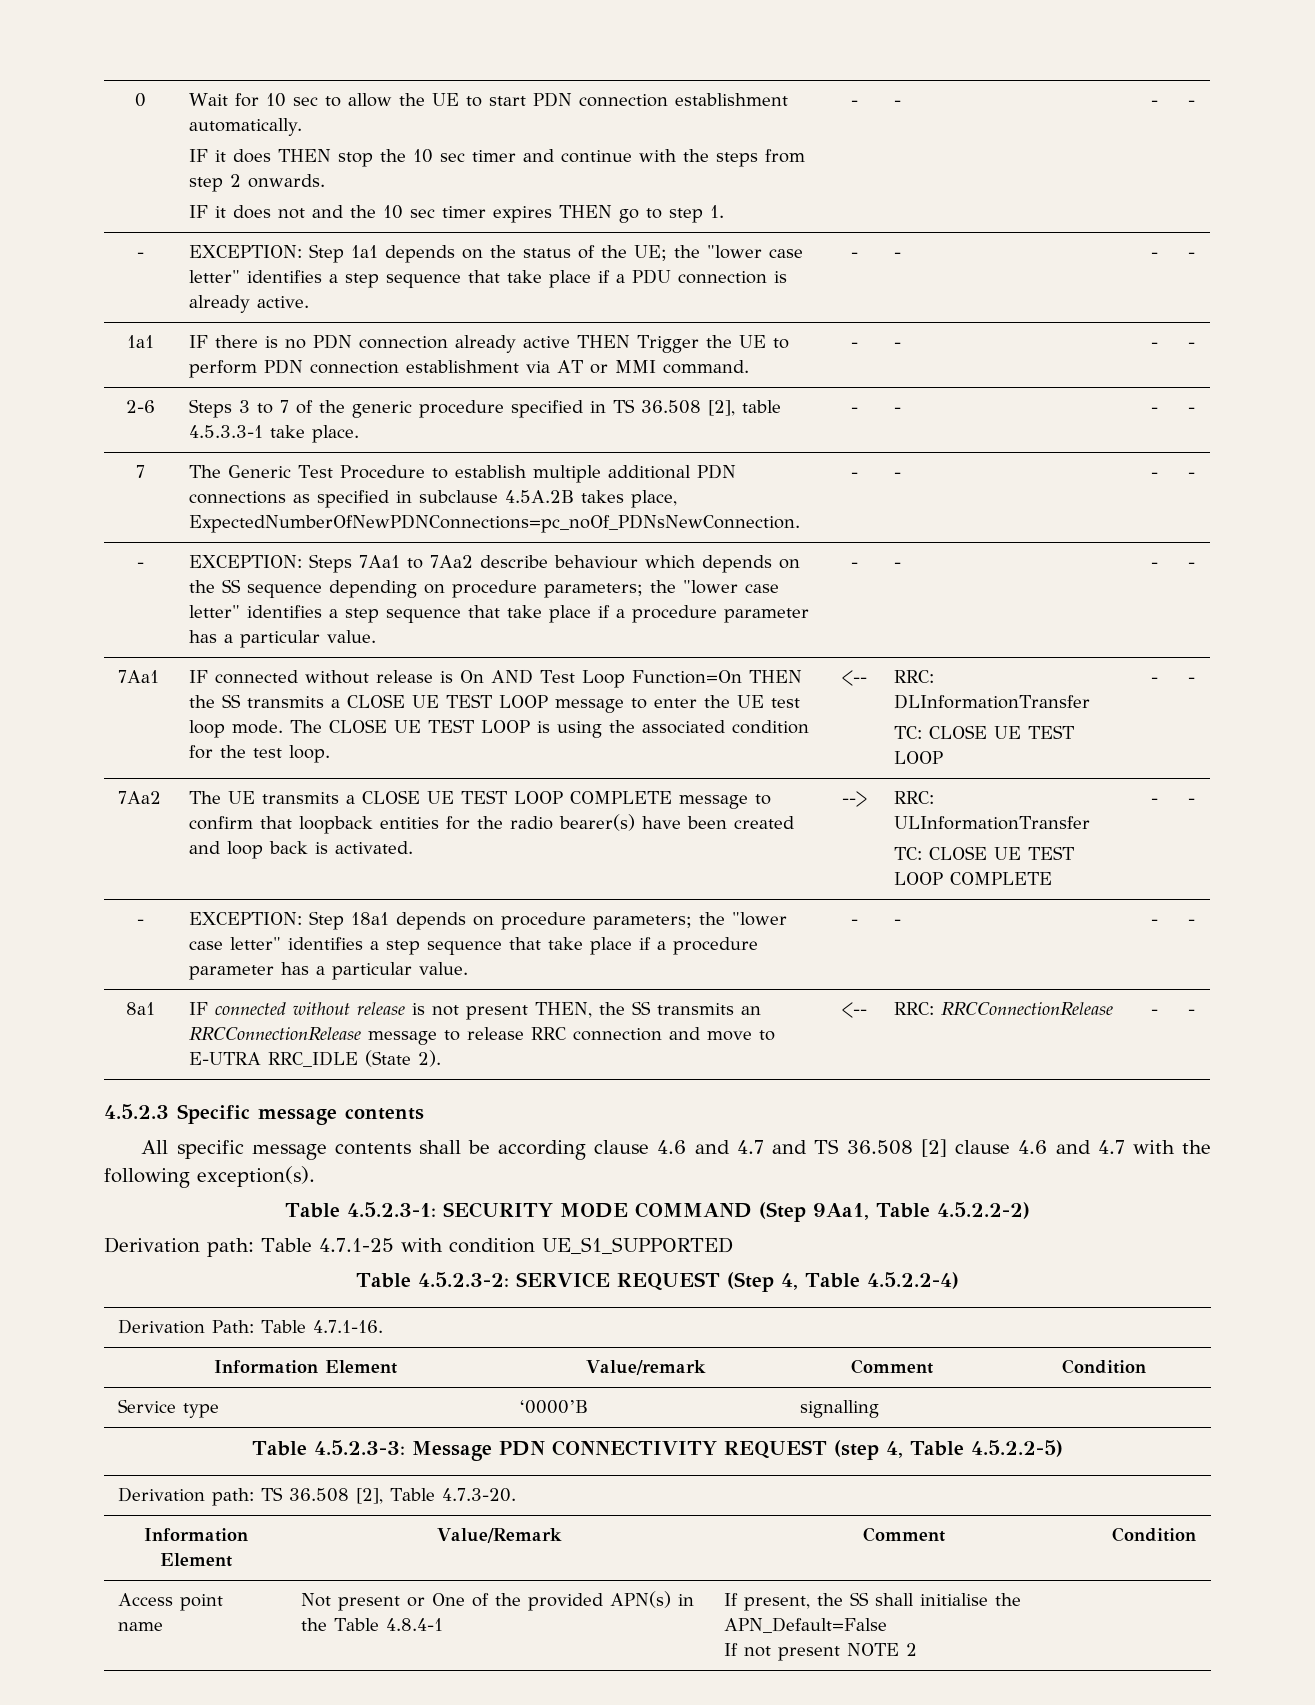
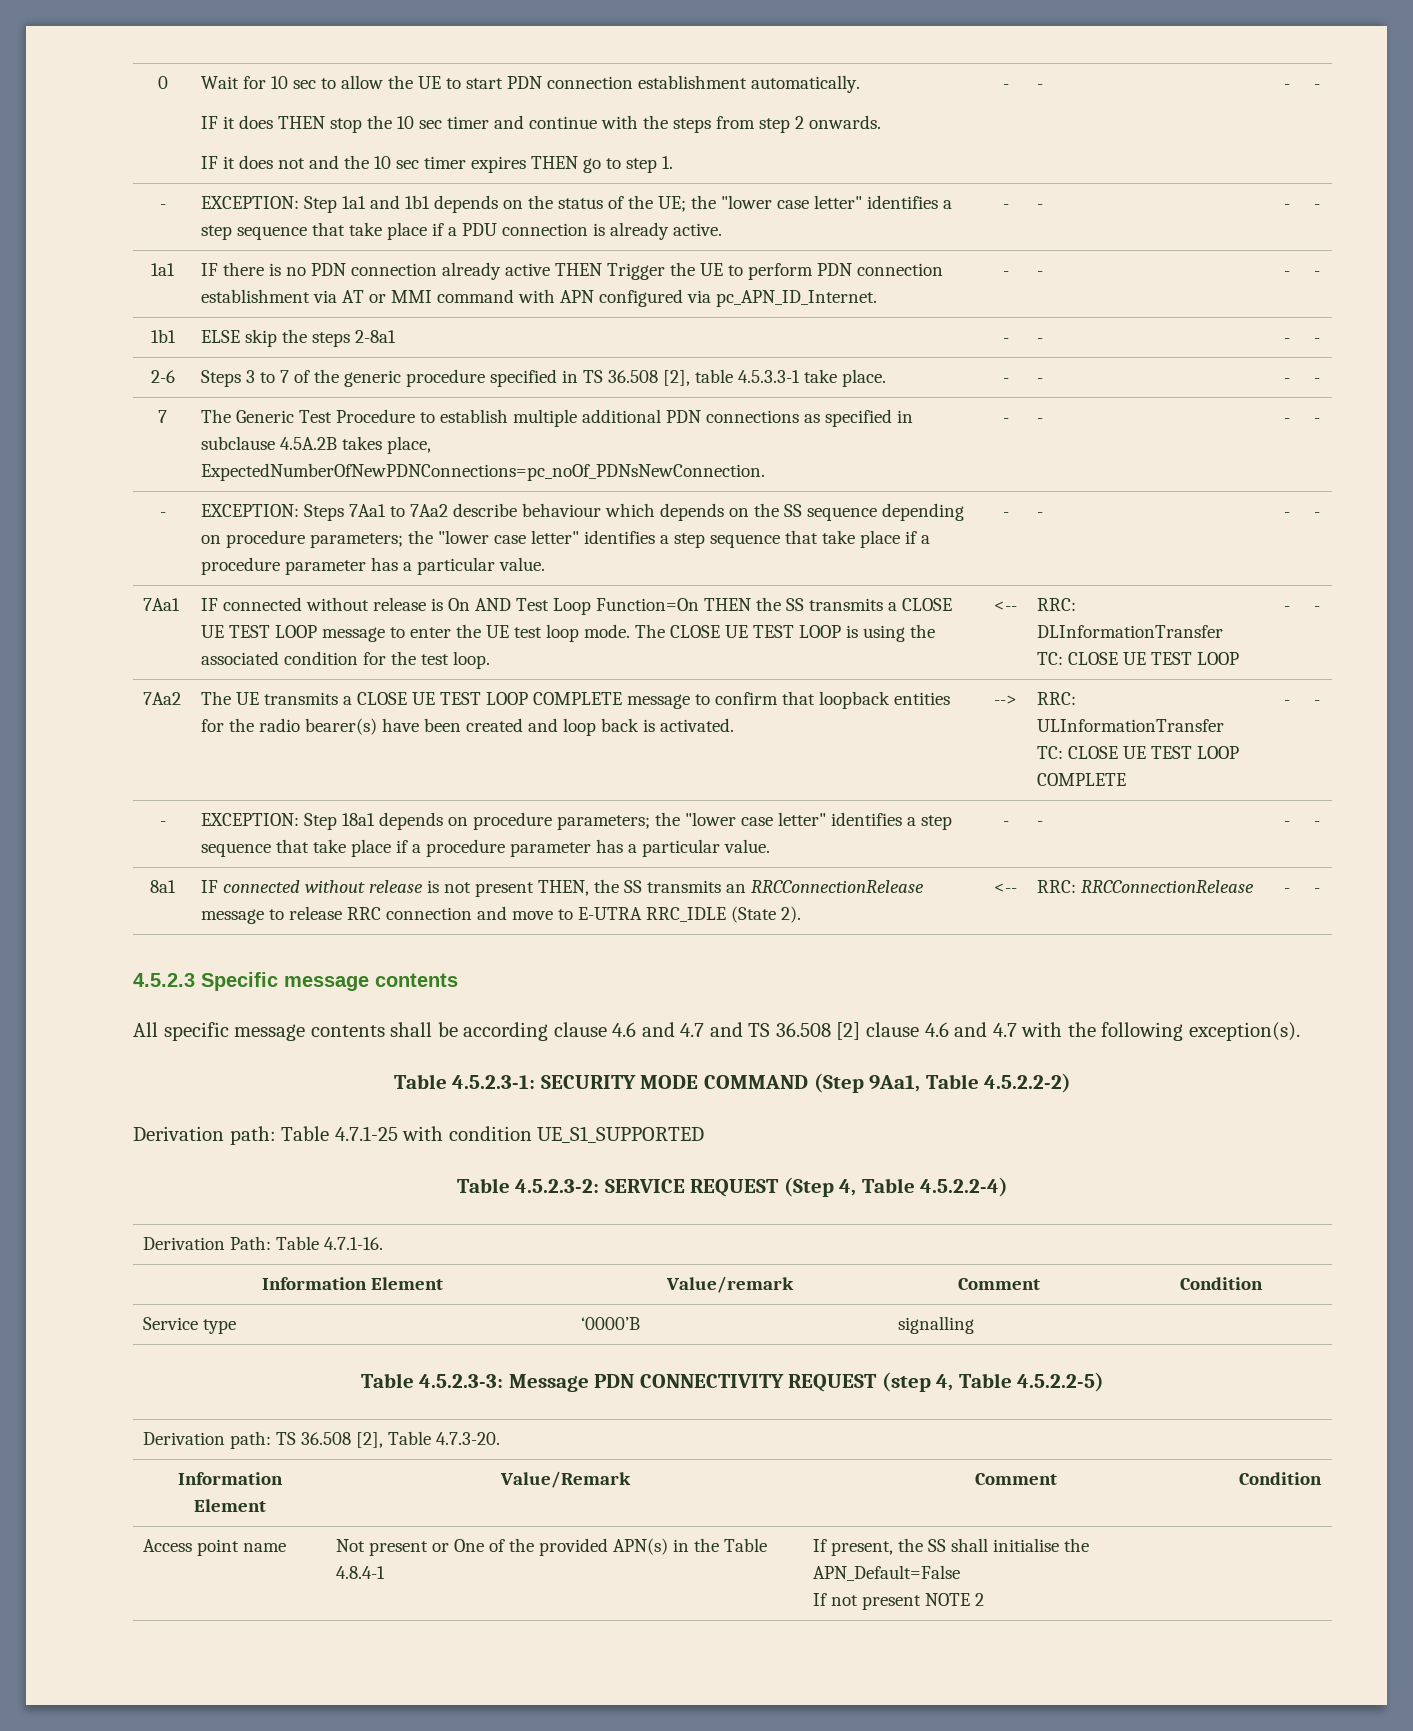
- - | EXCEPTION: Step 1a1 depends on the status of the UE; the "lower case letter" identifies a step sequence that take place if a PDU connection is already active. | - | - | - | -
+ - | EXCEPTION: Step 1a1 and 1b1 depends on the status of the UE; the "lower case letter" identifies a step sequence that take place if a PDU connection is already active. | - | - | - | -
- 1a1 | IF there is no PDN connection already active THEN Trigger the UE to perform PDN connection establishment via AT or MMI command. | - | - | - | -
+ 1a1 | IF there is no PDN connection already active THEN Trigger the UE to perform PDN connection establishment via AT or MMI command with APN configured via pc_APN_ID_Internet. | - | - | - | -
+ 1b1 | ELSE skip the steps 2-8a1 | - | - | - | -

